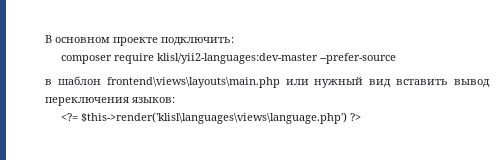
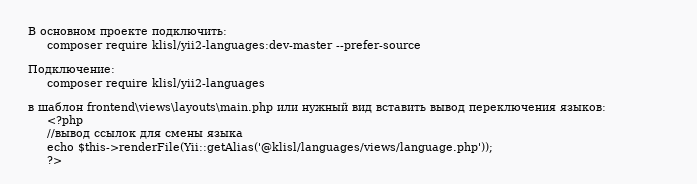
+ Подключение:
+ composer require klisl/yii2-languages
- <?= $this->render('klisl\languages\views\language.php') ?>
+ <?php
+ //вывод ссылок для смены языка
+ echo $this->renderFile(Yii::getAlias('@klisl/languages/views/language.php'));
+ ?>

